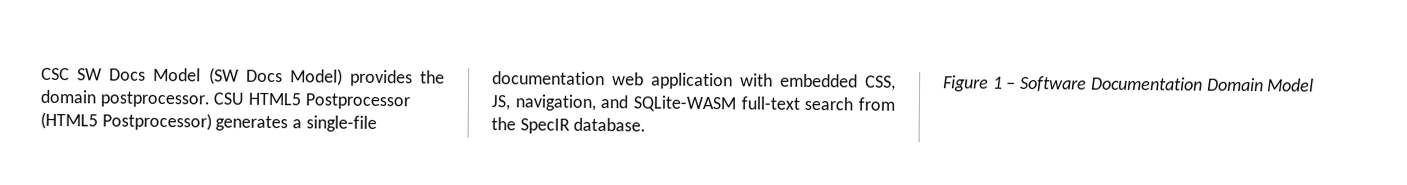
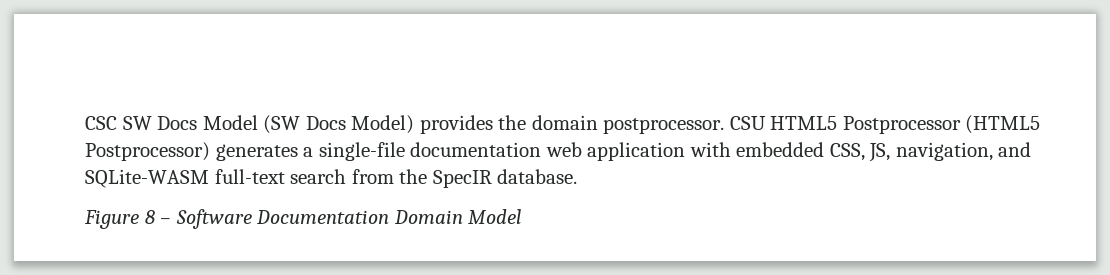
- Figure 1 – Software Documentation Domain Model
+ Figure 8 – Software Documentation Domain Model

